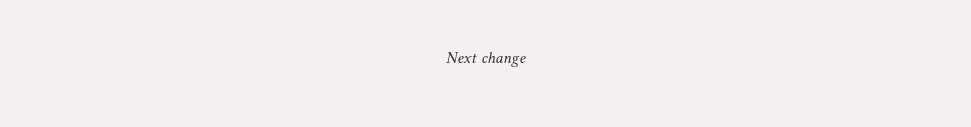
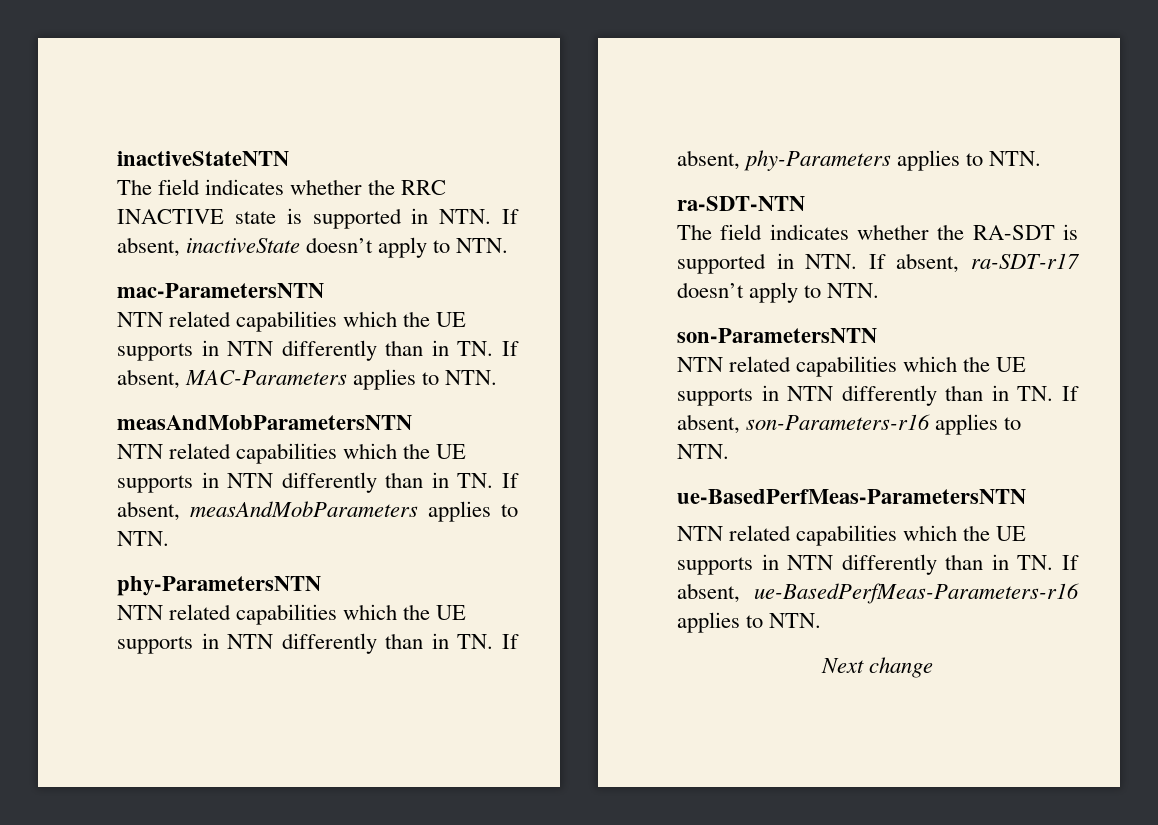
+ inactiveStateNTN
+ The field indicates whether the RRC INACTIVE state is supported in NTN. If absent, inactiveState doesn’t apply to NTN.
+ mac-ParametersNTN
+ NTN related capabilities which the UE supports in NTN differently than in TN. If absent, MAC-Parameters applies to NTN.
+ measAndMobParametersNTN
+ NTN related capabilities which the UE supports in NTN differently than in TN. If absent, measAndMobParameters applies to NTN.
+ phy-ParametersNTN
+ NTN related capabilities which the UE supports in NTN differently than in TN. If absent, phy-Parameters applies to NTN.
+ ra-SDT-NTN
+ The field indicates whether the RA-SDT is supported in NTN. If absent, ra-SDT-r17 doesn’t apply to NTN.
+ son-ParametersNTN
+ NTN related capabilities which the UE supports in NTN differently than in TN. If absent, son-Parameters-r16 applies to NTN.
+ ue-BasedPerfMeas-ParametersNTN
+ NTN related capabilities which the UE supports in NTN differently than in TN. If absent, ue-BasedPerfMeas-Parameters-r16 applies to NTN.

